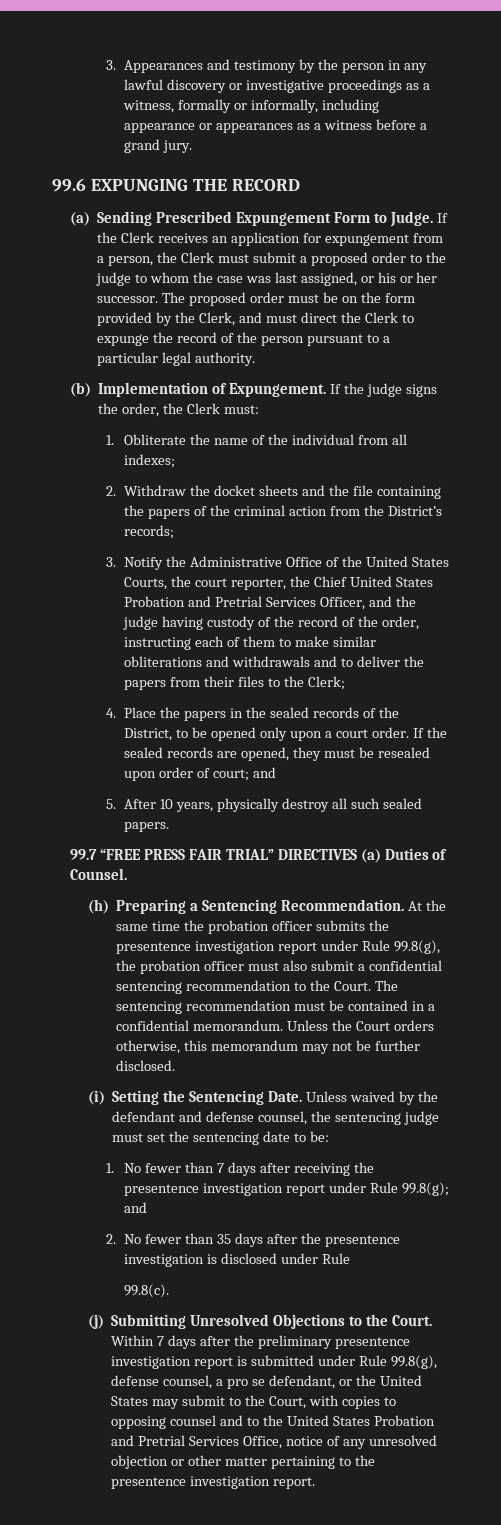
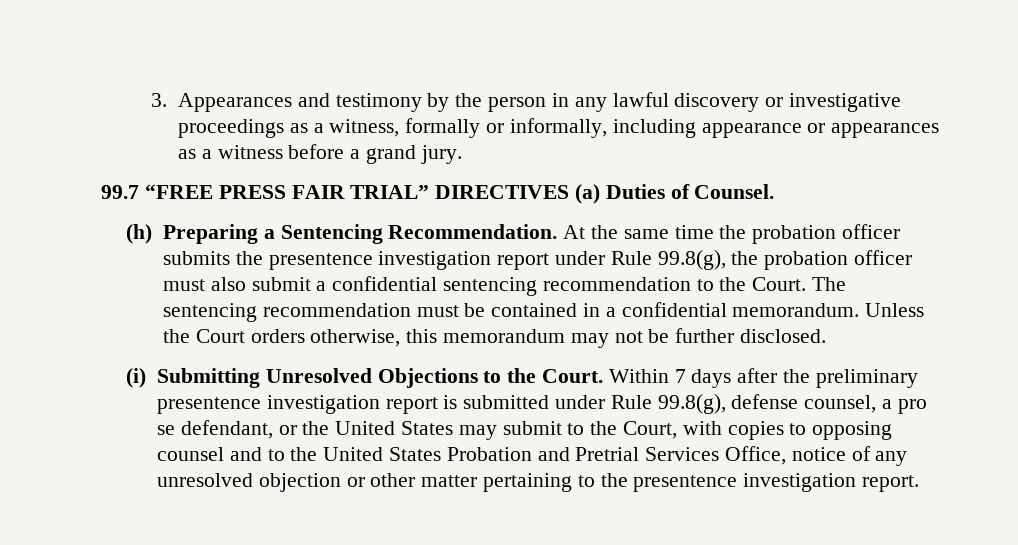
- 99.6 EXPUNGING THE RECORD
- (a) Sending Prescribed Expungement Form to Judge. If the Clerk receives an application for expungement from a person, the Clerk must submit a proposed order to the judge to whom the case was last assigned, or his or her successor. The proposed order must be on the form provided by the Clerk, and must direct the Clerk to expunge the record of the person pursuant to a particular legal authority.
- (b) Implementation of Expungement. If the judge signs the order, the Clerk must:
- 1. Obliterate the name of the individual from all indexes;
- 2. Withdraw the docket sheets and the file containing the papers of the criminal action from the District’s records;
- 3. Notify the Administrative Office of the United States Courts, the court reporter, the Chief United States Probation and Pretrial Services Officer, and the judge having custody of the record of the order, instructing each of them to make similar obliterations and withdrawals and to deliver the papers from their files to the Clerk;
- 4. Place the papers in the sealed records of the District, to be opened only upon a court order. If the sealed records are opened, they must be resealed upon order of court; and
- 5. After 10 years, physically destroy all such sealed papers.
- (i) Setting the Sentencing Date. Unless waived by the defendant and defense counsel, the sentencing judge must set the sentencing date to be:
- 1. No fewer than 7 days after receiving the presentence investigation report under Rule 99.8(g); and
- 2. No fewer than 35 days after the presentence investigation is disclosed under Rule
- 99.8(c).
- (j) Submitting Unresolved Objections to the Court.
+ (i) Submitting Unresolved Objections to the Court.

